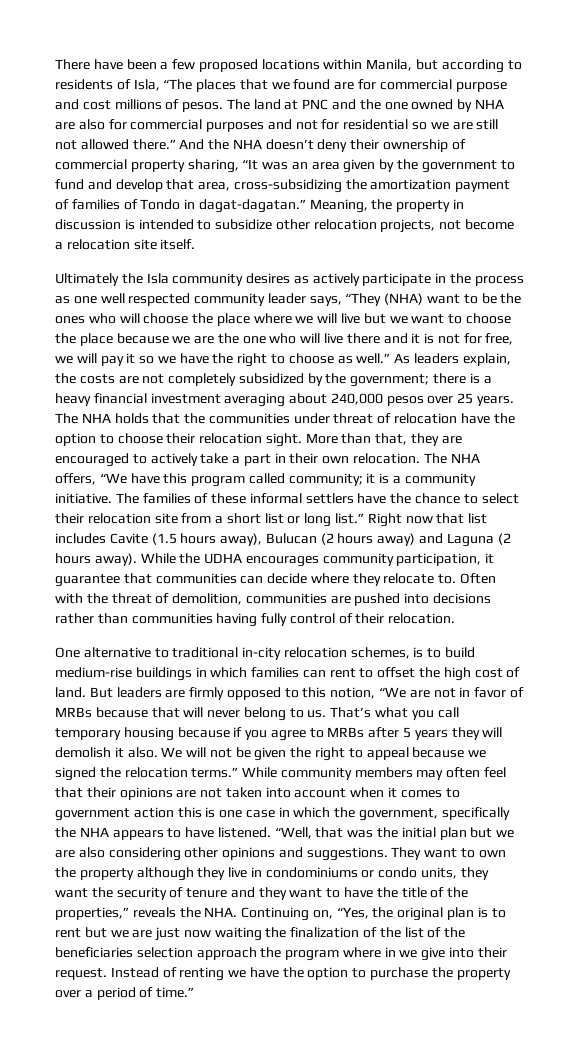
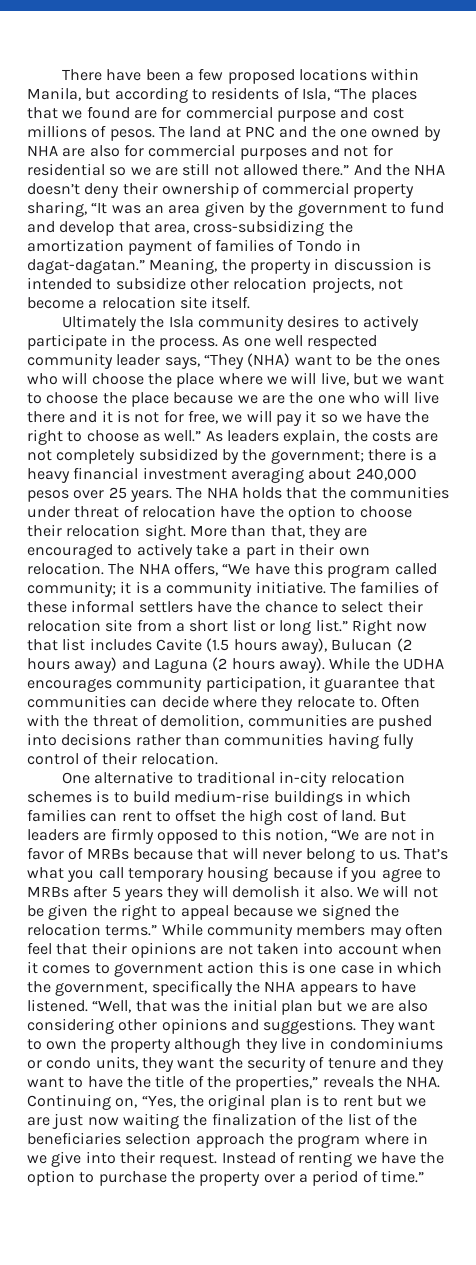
- Ultimately the Isla community desires as actively participate in the process as one well respected community leader says, “They (NHA) want to be the ones who will choose the place where we will live but we want to choose the place because we are the one who will live there and it is not for free, we will pay it so we have the right to choose as well.”
+ Ultimately the Isla community desires to actively participate in the process. As one well respected community leader says, “They (NHA) want to be the ones who will choose the place where we will live, but we want to choose the place because we are the one who will live there and it is not for free, we will pay it so we have the right to choose as well.”
- One alternative to traditional in-city relocation schemes, is to build medium-rise buildings in which families can rent to offset the high cost of land.
+ One alternative to traditional in-city relocation schemes is to build medium-rise buildings in which families can rent to offset the high cost of land.

